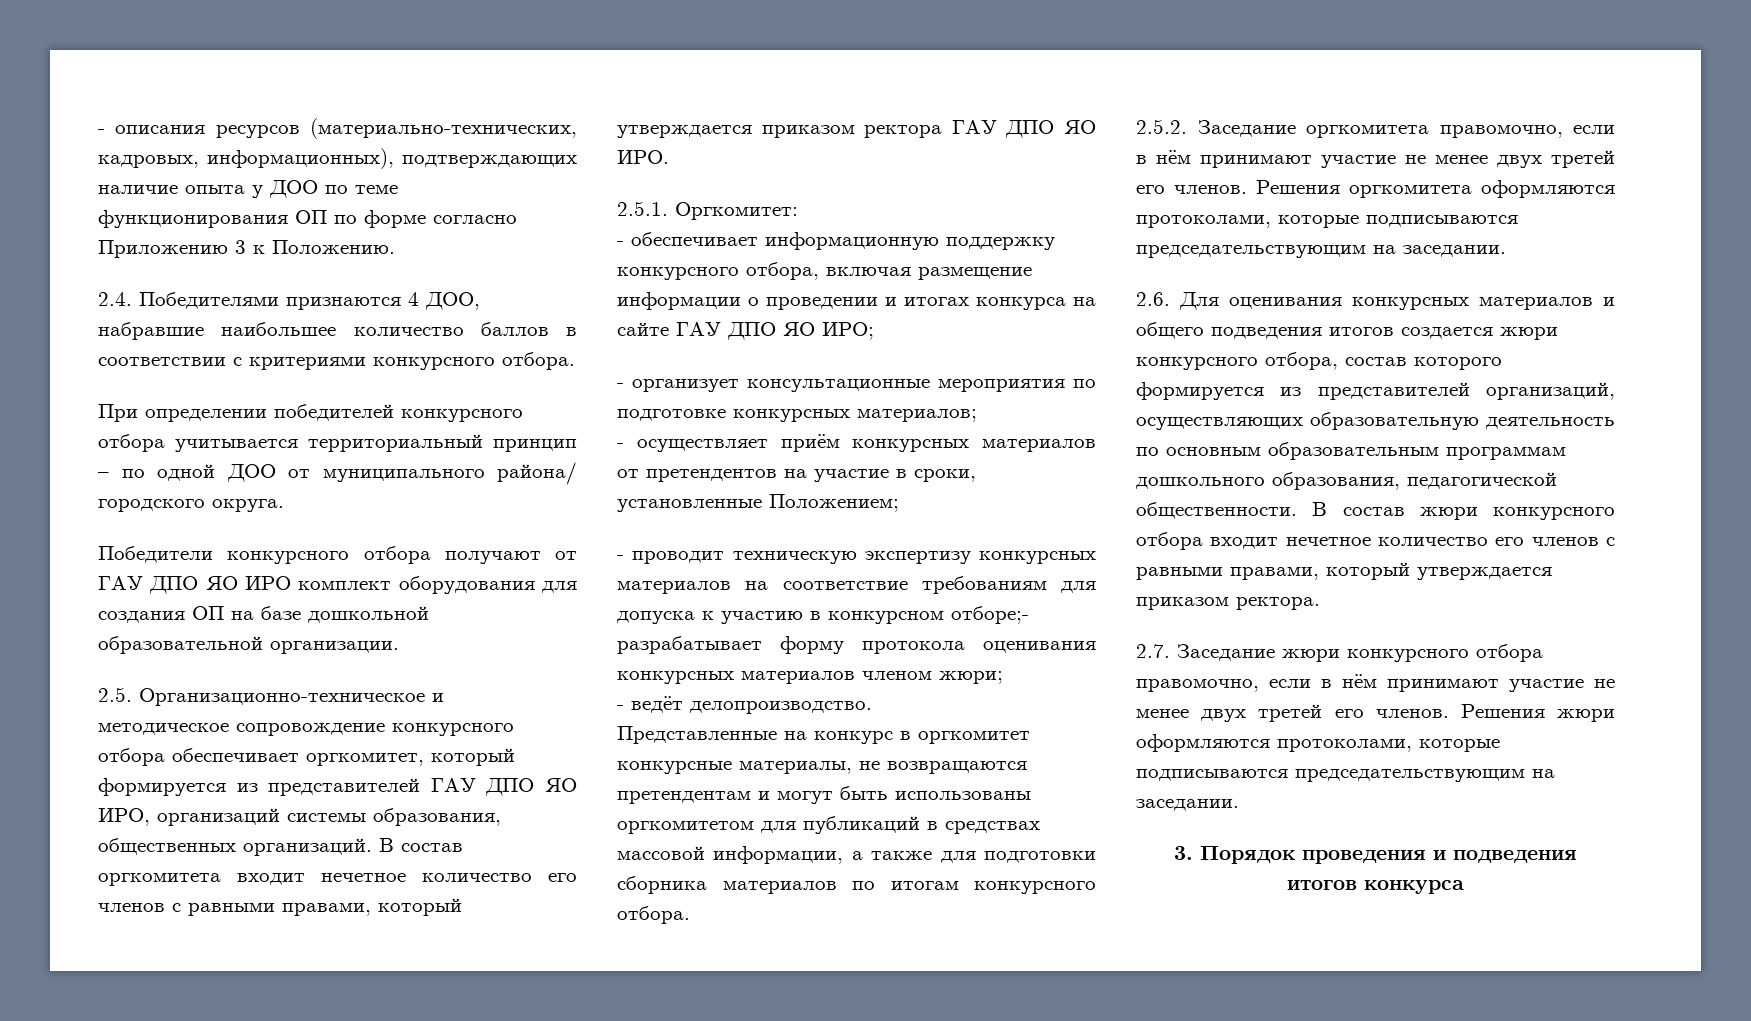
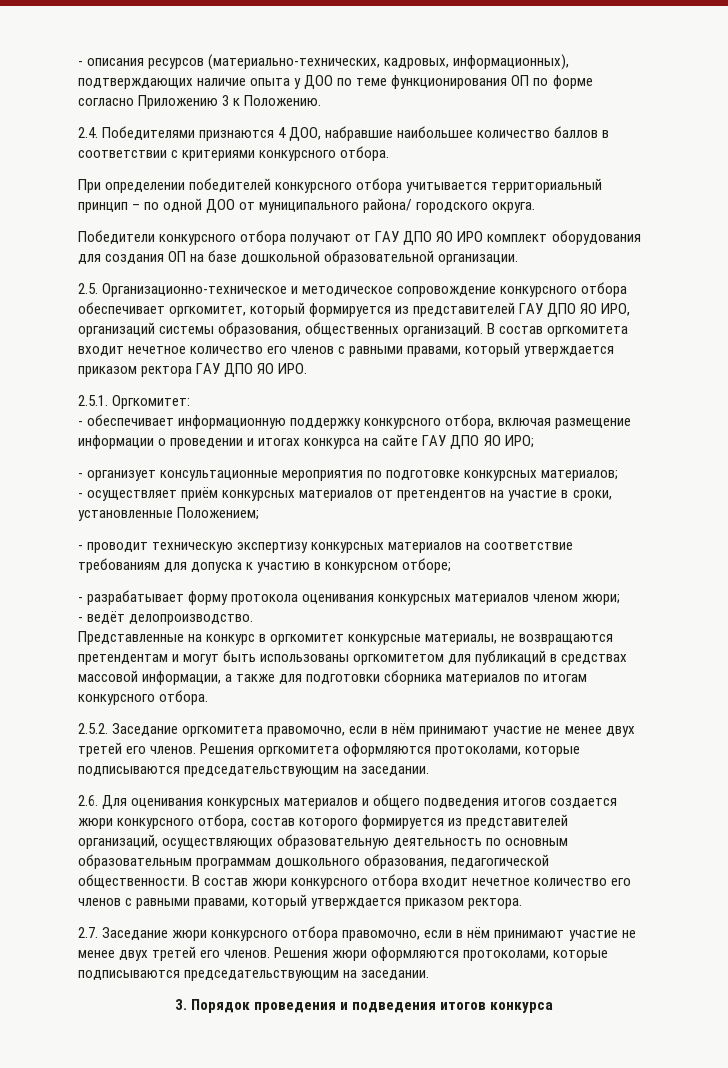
- - проводит техническую экспертизу конкурсных материалов на соответствие требованиям для допуска к участию в конкурсном отборе;- разрабатывает форму протокола оценивания конкурсных материалов членом жюри;
+ - проводит техническую экспертизу конкурсных материалов на соответствие требованиям для допуска к участию в конкурсном отборе;
+ - разрабатывает форму протокола оценивания конкурсных материалов членом жюри;

